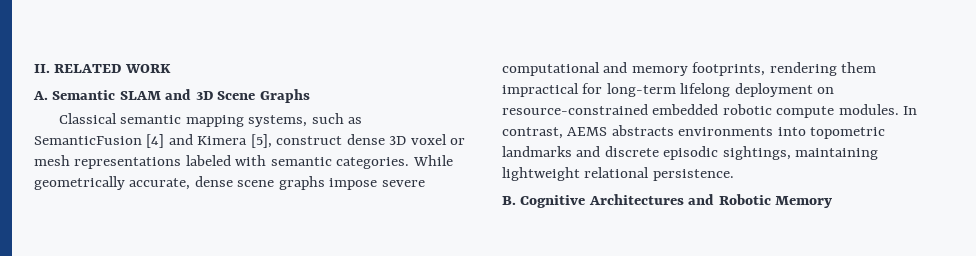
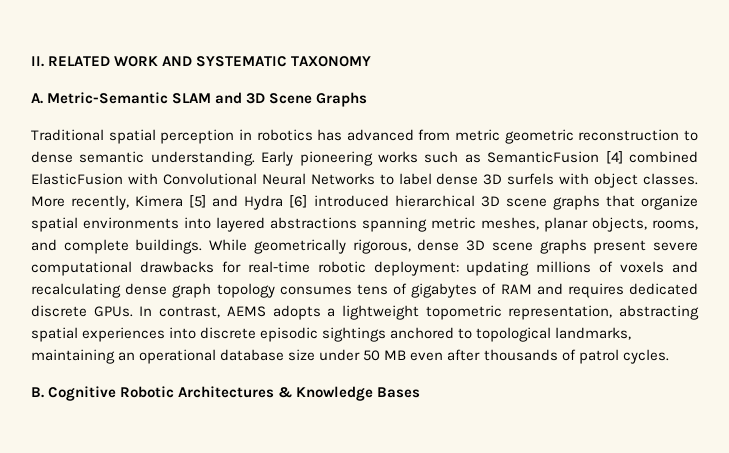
- II. RELATED WORK
+ II. RELATED WORK AND SYSTEMATIC TAXONOMY
- A. Semantic SLAM and 3D Scene Graphs
+ A. Metric-Semantic SLAM and 3D Scene Graphs
- Classical semantic mapping systems, such as SemanticFusion [4] and Kimera [5], construct dense 3D voxel or mesh representations labeled with semantic categories. While geometrically accurate, dense scene graphs impose severe computational and memory footprints, rendering them impractical for long-term lifelong deployment on resource-constrained embedded robotic compute modules. In contrast, AEMS abstracts environments into topometric landmarks and discrete episodic sightings, maintaining lightweight relational persistence.
- B. Cognitive Architectures and Robotic Memory
+ Traditional spatial perception in robotics has advanced from metric geometric reconstruction to dense semantic understanding. Early pioneering works such as SemanticFusion [4] combined ElasticFusion with Convolutional Neural Networks to label dense 3D surfels with object classes. More recently, Kimera [5] and Hydra [6] introduced hierarchical 3D scene graphs that organize spatial environments into layered abstractions spanning metric meshes, planar objects, rooms, and complete buildings. While geometrically rigorous, dense 3D scene graphs present severe computational drawbacks for real-time robotic deployment: updating millions of voxels and recalculating dense graph topology consumes tens of gigabytes of RAM and requires dedicated discrete GPUs. In contrast, AEMS adopts a lightweight topometric representation, abstracting spatial experiences into discrete episodic sightings anchored to topological landmarks, maintaining an operational database size under 50 MB even after thousands of patrol cycles.
+ B. Cognitive Robotic Architectures & Knowledge Bases

